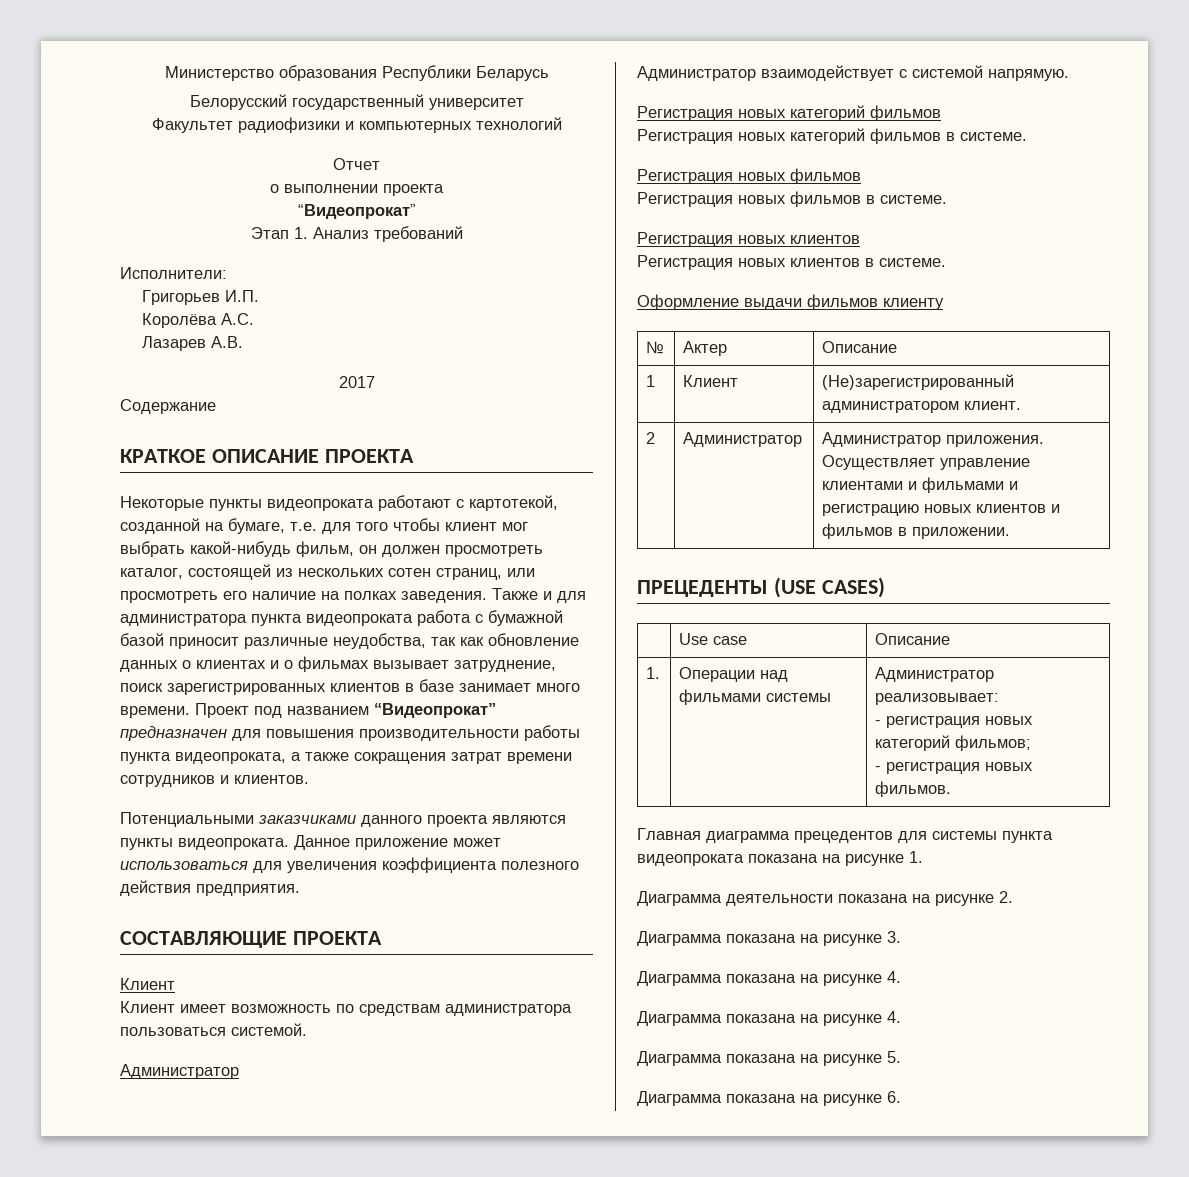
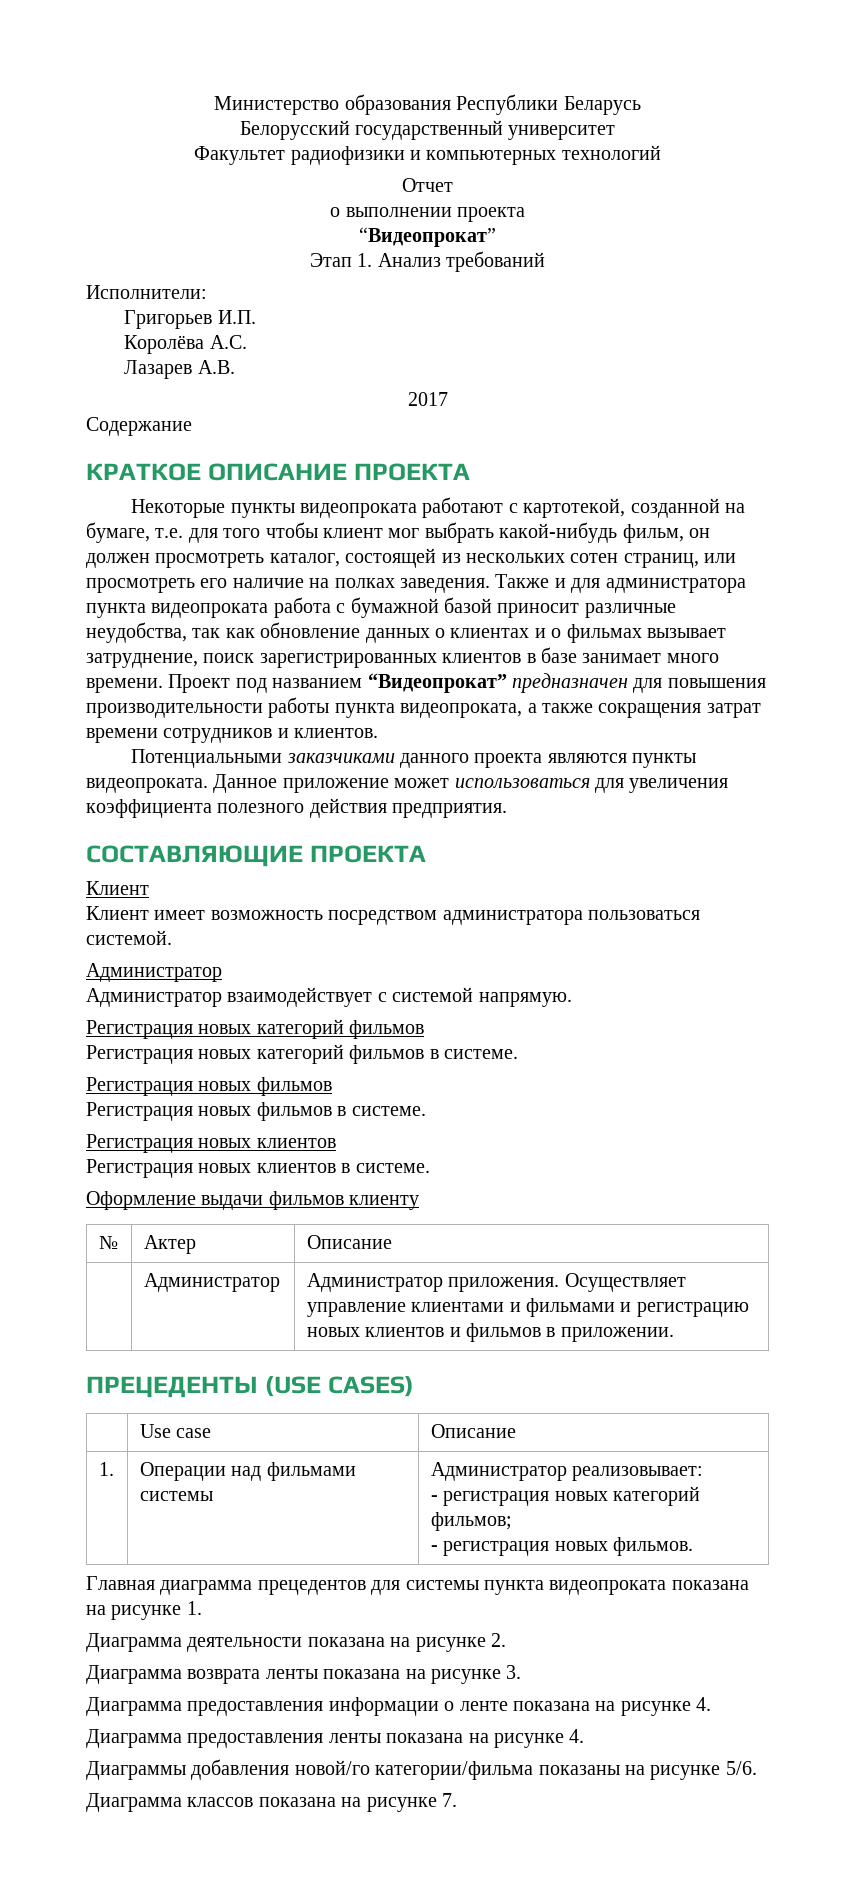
- Клиент имеет возможность по средствам администратора пользоваться системой.
+ Клиент имеет возможность посредством администратора пользоваться системой.
- 1 | Клиент | (Не)зарегистрированный администратором клиент.
- 2 | Администратор | Администратор приложения. Осуществляет управление клиентами и фильмами и регистрацию новых клиентов и фильмов в приложении.
+ | Администратор | Администратор приложения. Осуществляет управление клиентами и фильмами и регистрацию новых клиентов и фильмов в приложении.
- Диаграмма показана на рисунке 3.
- Диаграмма показана на рисунке 4.
- Диаграмма показана на рисунке 4.
- Диаграмма показана на рисунке 5.
- Диаграмма показана на рисунке 6.
+ Диаграмма возврата ленты показана на рисунке 3.
+ Диаграмма предоставления информации о ленте показана на рисунке 4.
+ Диаграмма предоставления ленты показана на рисунке 4.
+ Диаграммы добавления новой/го категории/фильма показаны на рисунке 5/6.
+ Диаграмма классов показана на рисунке 7.

